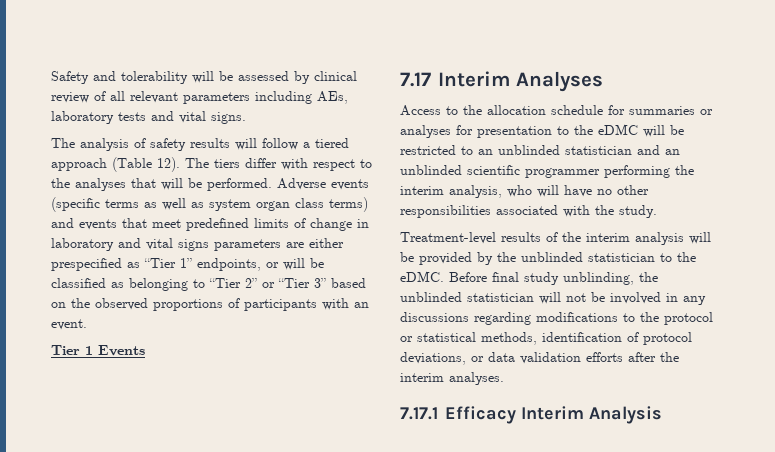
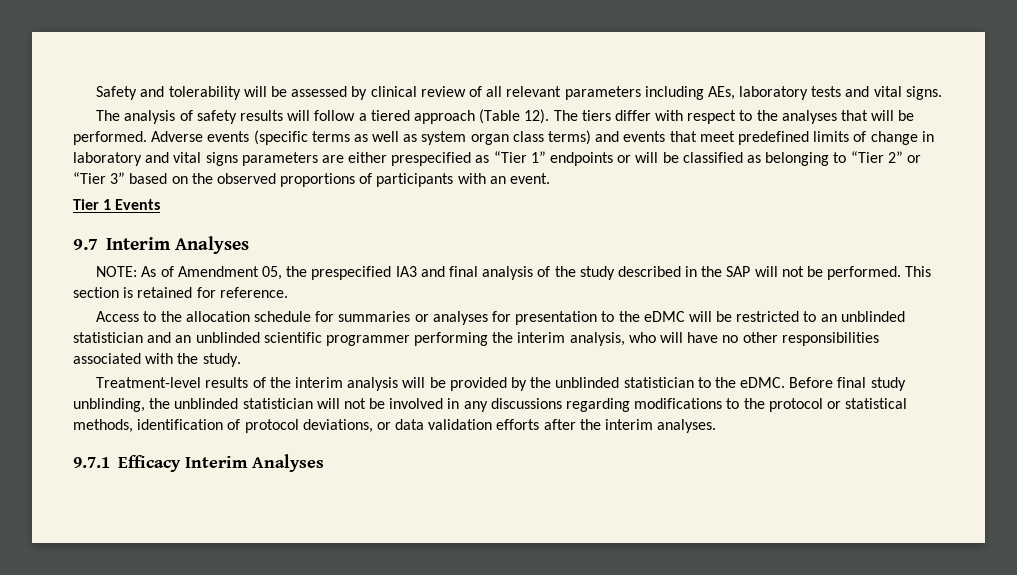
- Adverse events (specific terms as well as system organ class terms) and events that meet predefined limits of change in laboratory and vital signs parameters are either prespecified as “Tier 1” endpoints, or will be classified as belonging to “Tier 2” or “Tier 3” based on the observed proportions of participants with an event.
+ Adverse events (specific terms as well as system organ class terms) and events that meet predefined limits of change in laboratory and vital signs parameters are either prespecified as “Tier 1” endpoints or will be classified as belonging to “Tier 2” or “Tier 3” based on the observed proportions of participants with an event.
- 7.17 Interim Analyses
+ 9.7 Interim Analyses
+ NOTE: As of Amendment 05, the prespecified IA3 and final analysis of the study described in the SAP will not be performed. This section is retained for reference.
- 7.17.1 Efficacy Interim Analysis
+ 9.7.1 Efficacy Interim Analyses

